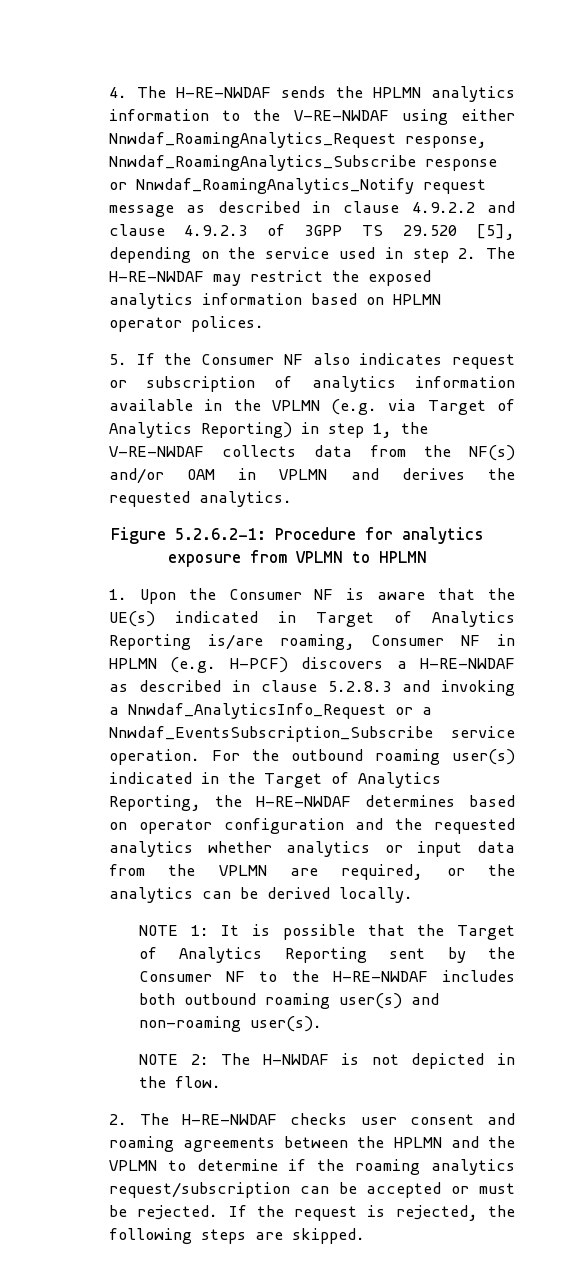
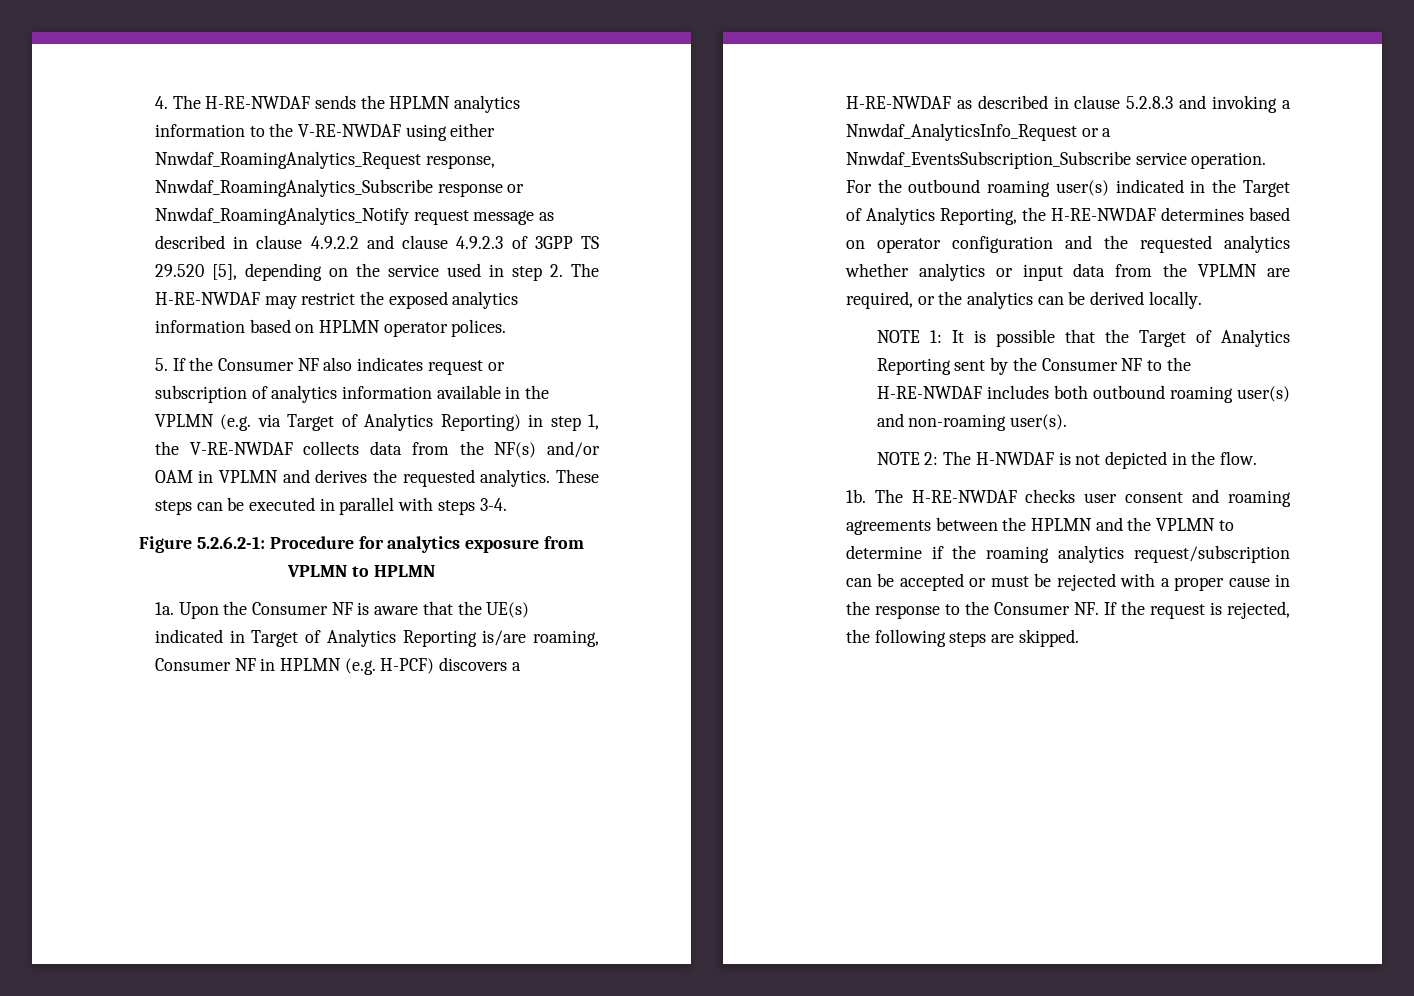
+ These steps can be executed in parallel with steps 3-4.
- 1. Upon the Consumer NF is aware that the UE(s) indicated in Target of Analytics Reporting is/are roaming, Consumer NF in HPLMN (e.g. H-PCF) discovers a H-RE-NWDAF as described in clause 5.2.8.3 and invoking a Nnwdaf_AnalyticsInfo_Request or a Nnwdaf_EventsSubscription_Subscribe service operation.
+ 1a. Upon the Consumer NF is aware that the UE(s) indicated in Target of Analytics Reporting is/are roaming, Consumer NF in HPLMN (e.g. H-PCF) discovers a H-RE-NWDAF as described in clause 5.2.8.3 and invoking a Nnwdaf_AnalyticsInfo_Request or a Nnwdaf_EventsSubscription_Subscribe service operation.
- 2. The H-RE-NWDAF checks user consent and roaming agreements between the HPLMN and the VPLMN to determine if the roaming analytics request/subscription can be accepted or must be rejected. If the request is rejected, the following steps are skipped.
+ 1b. The H-RE-NWDAF checks user consent and roaming agreements between the HPLMN and the VPLMN to determine if the roaming analytics request/subscription can be accepted or must be rejected with a proper cause in the response to the Consumer NF. If the request is rejected, the following steps are skipped.

